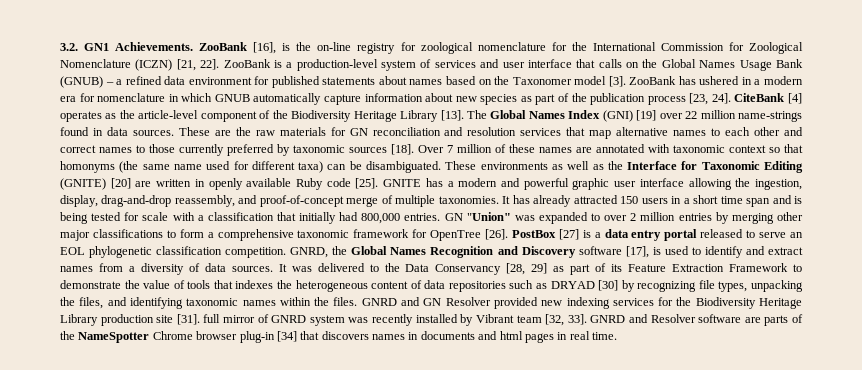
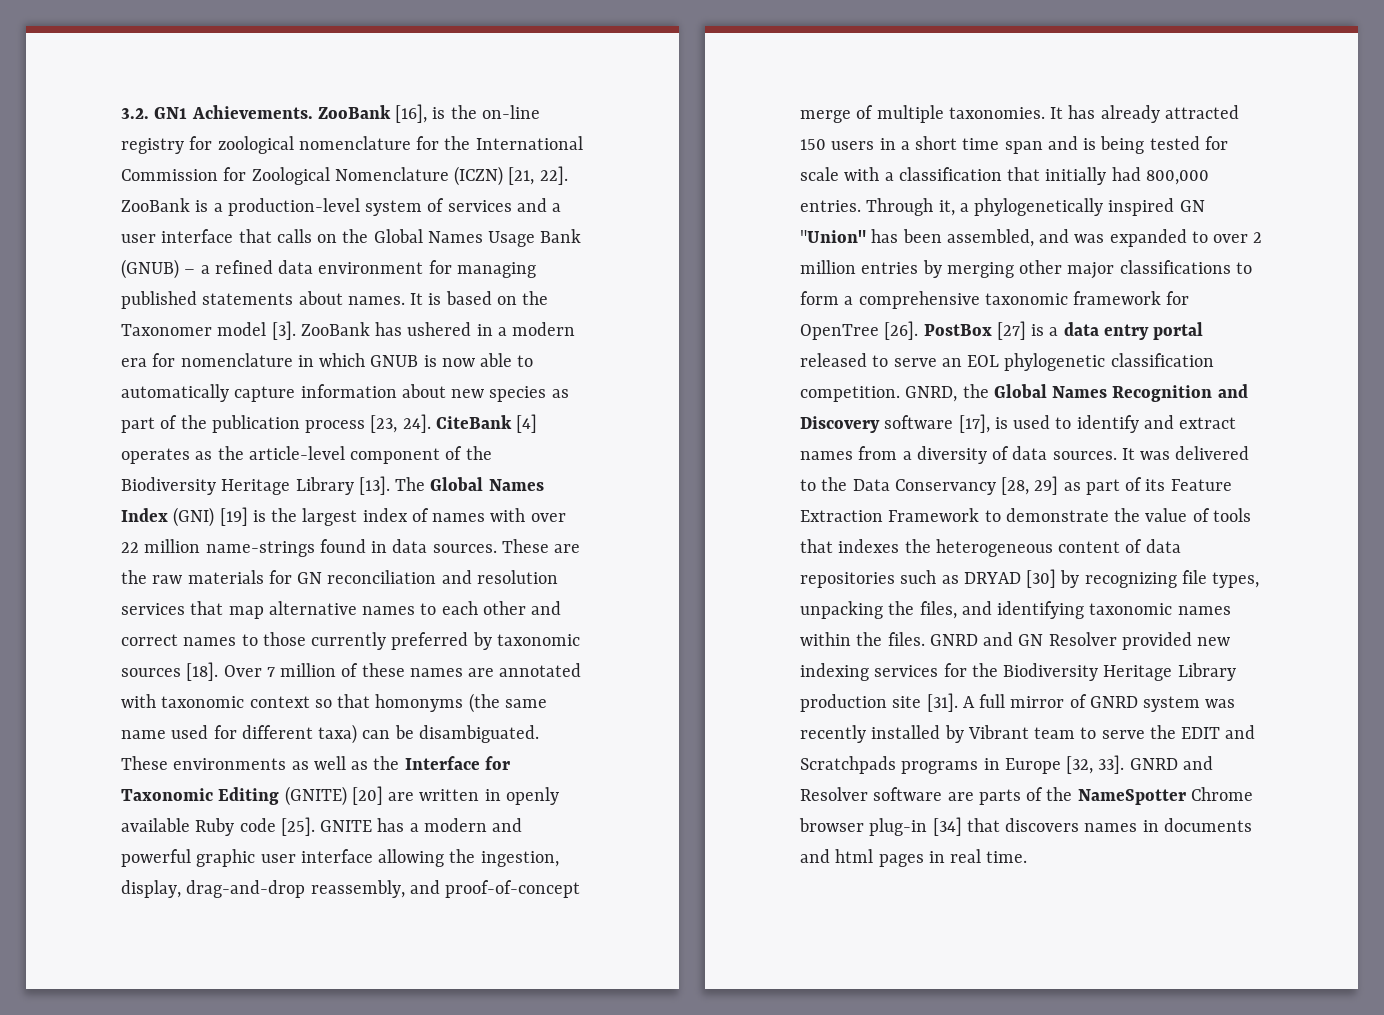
- ZooBank is a production-level system of services and user interface that calls on the Global Names Usage Bank (GNUB) – a refined data environment for published statements about names based on the Taxonomer model [3].
+ ZooBank is a production-level system of services and a user interface that calls on the Global Names Usage Bank (GNUB) – a refined data environment for managing published statements about names. It is based on the Taxonomer model [3].
- ZooBank has ushered in a modern era for nomenclature in which GNUB automatically capture information about new species as part of the publication process [23, 24].
+ ZooBank has ushered in a modern era for nomenclature in which GNUB is now able to automatically capture information about new species as part of the publication process [23, 24].
- The Global Names Index (GNI) [19] over 22 million name-strings found in data sources.
+ The Global Names Index (GNI) [19] is the largest index of names with over 22 million name-strings found in data sources.
- GN "Union" was expanded to over 2 million entries by merging other major classifications to form a comprehensive taxonomic framework for OpenTree [26].
+ Through it, a phylogenetically inspired GN "Union" has been assembled, and was expanded to over 2 million entries by merging other major classifications to form a comprehensive taxonomic framework for OpenTree [26].
- GNRD and GN Resolver provided new indexing services for the Biodiversity Heritage Library production site [31]. full mirror of GNRD system was recently installed by Vibrant team [32, 33].
+ GNRD and GN Resolver provided new indexing services for the Biodiversity Heritage Library production site [31]. A full mirror of GNRD system was recently installed by Vibrant team to serve the EDIT and Scratchpads programs in Europe [32, 33].

